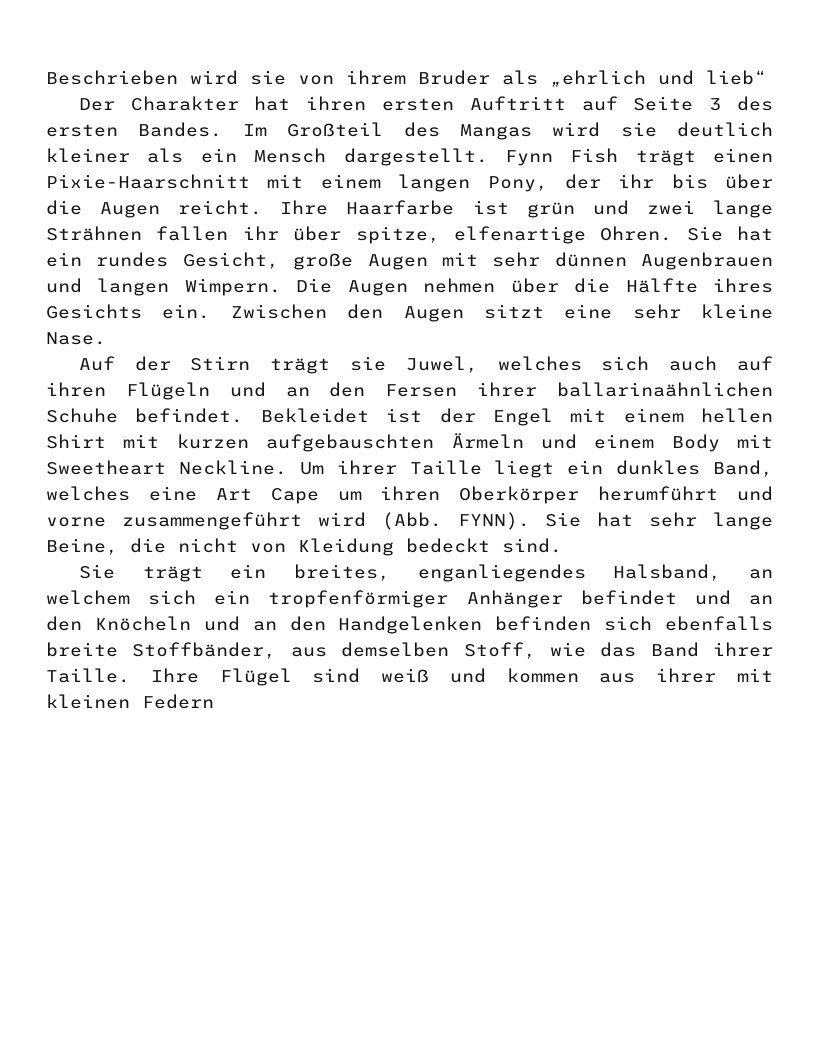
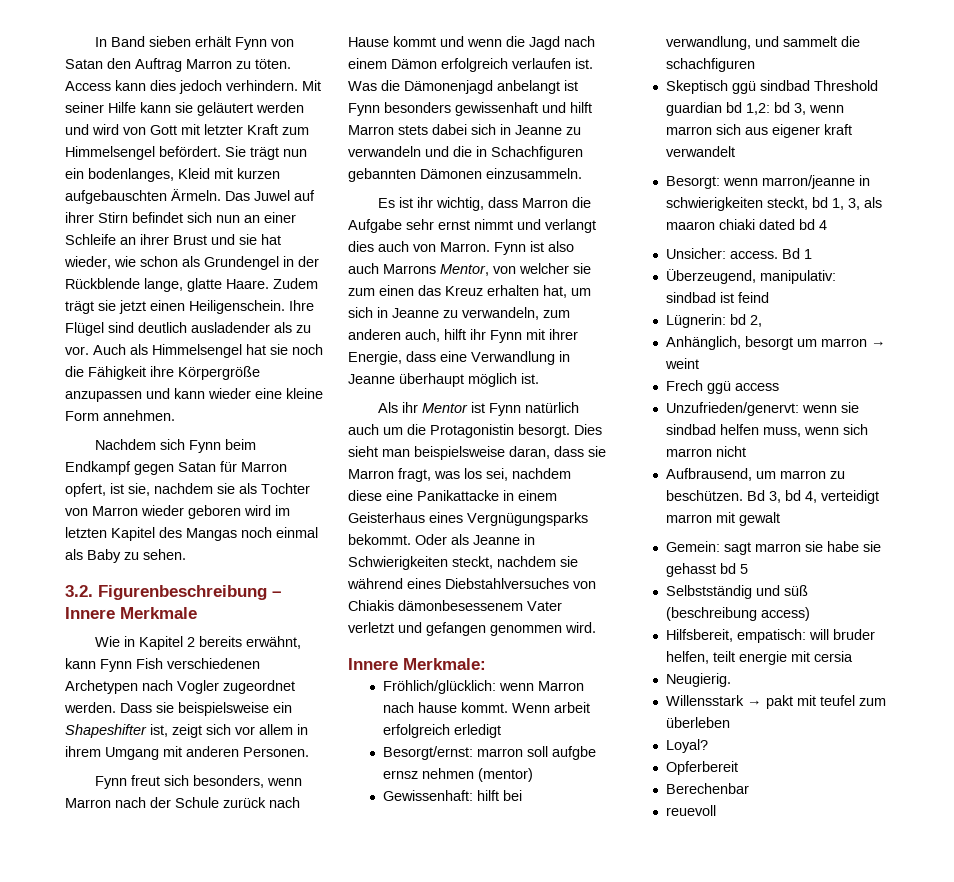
- Beschrieben wird sie von ihrem Bruder als „ehrlich und lieb“
- Der Charakter hat ihren ersten Auftritt auf Seite 3 des ersten Bandes. Im Großteil des Mangas wird sie deutlich kleiner als ein Mensch dargestellt. Fynn Fish trägt einen Pixie-Haarschnitt mit einem langen Pony, der ihr bis über die Augen reicht. Ihre Haarfarbe ist grün und zwei lange Strähnen fallen ihr über spitze, elfenartige Ohren. Sie hat ein rundes Gesicht, große Augen mit sehr dünnen Augenbrauen und langen Wimpern. Die Augen nehmen über die Hälfte ihres Gesichts ein. Zwischen den Augen sitzt eine sehr kleine Nase.
- Auf der Stirn trägt sie Juwel, welches sich auch auf ihren Flügeln und an den Fersen ihrer ballarinaähnlichen Schuhe befindet. Bekleidet ist der Engel mit einem hellen Shirt mit kurzen aufgebauschten Ärmeln und einem Body mit Sweetheart Neckline. Um ihrer Taille liegt ein dunkles Band, welches eine Art Cape um ihren Oberkörper herumführt und vorne zusammengeführt wird (Abb. FYNN). Sie hat sehr lange Beine, die nicht von Kleidung bedeckt sind.
- Sie trägt ein breites, enganliegendes Halsband, an welchem sich ein tropfenförmiger Anhänger befindet und an den Knöcheln und an den Handgelenken befinden sich ebenfalls breite Stoffbänder, aus demselben Stoff, wie das Band ihrer Taille. Ihre Flügel sind weiß und kommen aus ihrer mit kleinen Federn
+ In Band sieben erhält Fynn von Satan den Auftrag Marron zu töten. Access kann dies jedoch verhindern. Mit seiner Hilfe kann sie geläutert werden und wird von Gott mit letzter Kraft zum Himmelsengel befördert. Sie trägt nun ein bodenlanges, Kleid mit kurzen aufgebauschten Ärmeln. Das Juwel auf ihrer Stirn befindet sich nun an einer Schleife an ihrer Brust und sie hat wieder, wie schon als Grundengel in der Rückblende lange, glatte Haare. Zudem trägt sie jetzt einen Heiligenschein. Ihre Flügel sind deutlich ausladender als zu vor. Auch als Himmelsengel hat sie noch die Fähigkeit ihre Körpergröße anzupassen und kann wieder eine kleine Form annehmen.
+ Nachdem sich Fynn beim Endkampf gegen Satan für Marron opfert, ist sie, nachdem sie als Tochter von Marron wieder geboren wird im letzten Kapitel des Mangas noch einmal als Baby zu sehen.
+ 3.2. Figurenbeschreibung – Innere Merkmale
+ Wie in Kapitel 2 bereits erwähnt, kann Fynn Fish verschiedenen Archetypen nach Vogler zugeordnet werden. Dass sie beispielsweise ein Shapeshifter ist, zeigt sich vor allem in ihrem Umgang mit anderen Personen.
+ Fynn freut sich besonders, wenn Marron nach der Schule zurück nach Hause kommt und wenn die Jagd nach einem Dämon erfolgreich verlaufen ist. Was die Dämonenjagd anbelangt ist Fynn besonders gewissenhaft und hilft Marron stets dabei sich in Jeanne zu verwandeln und die in Schachfiguren gebannten Dämonen einzusammeln.
+ Es ist ihr wichtig, dass Marron die Aufgabe sehr ernst nimmt und verlangt dies auch von Marron. Fynn ist also auch Marrons Mentor, von welcher sie zum einen das Kreuz erhalten hat, um sich in Jeanne zu verwandeln, zum anderen auch, hilft ihr Fynn mit ihrer Energie, dass eine Verwandlung in Jeanne überhaupt möglich ist.
+ Als ihr Mentor ist Fynn natürlich auch um die Protagonistin besorgt. Dies sieht man beispielsweise daran, dass sie Marron fragt, was los sei, nachdem diese eine Panikattacke in einem Geisterhaus eines Vergnügungsparks bekommt. Oder als Jeanne in Schwierigkeiten steckt, nachdem sie während eines Diebstahlversuches von Chiakis dämonbesessenem Vater verletzt und gefangen genommen wird.
+ Innere Merkmale:
+ Fröhlich/glücklich: wenn Marron nach hause kommt. Wenn arbeit erfolgreich erledigt
+ Besorgt/ernst: marron soll aufgbe ernsz nehmen (mentor)
+ Gewissenhaft: hilft bei verwandlung, und sammelt die schachfiguren
+ Skeptisch ggü sindbad Threshold guardian bd 1,2: bd 3, wenn marron sich aus eigener kraft verwandelt
+ Besorgt: wenn marron/jeanne in schwierigkeiten steckt, bd 1, 3, als maaron chiaki dated bd 4
+ Unsicher: access. Bd 1
+ Überzeugend, manipulativ: sindbad ist feind
+ Lügnerin: bd 2,
+ Anhänglich, besorgt um marron → weint
+ Frech ggü access
+ Unzufrieden/genervt: wenn sie sindbad helfen muss, wenn sich marron nicht
+ Aufbrausend, um marron zu beschützen. Bd 3, bd 4, verteidigt marron mit gewalt
+ Gemein: sagt marron sie habe sie gehasst bd 5
+ Selbstständig und süß (beschreibung access)
+ Hilfsbereit, empatisch: will bruder helfen, teilt energie mit cersia
+ Neugierig.
+ Willensstark → pakt mit teufel zum überleben
+ Loyal?
+ Opferbereit
+ Berechenbar
+ reuevoll

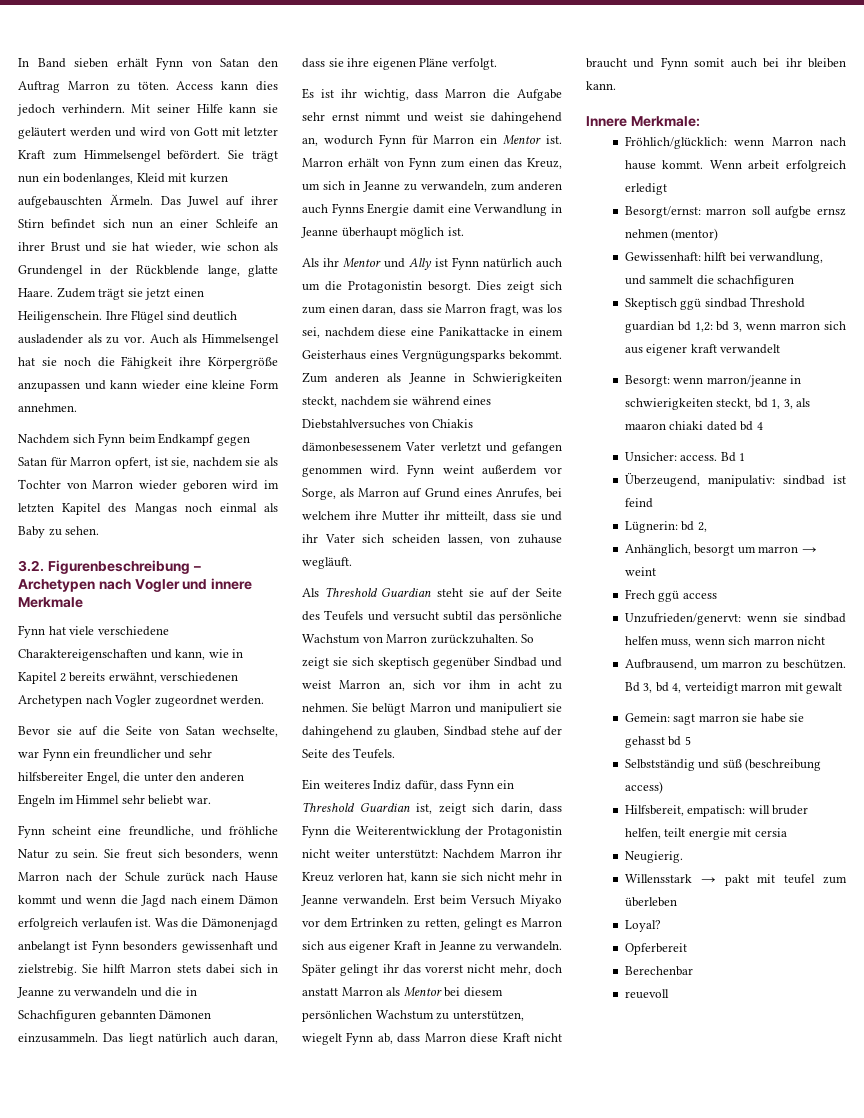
- 3.2. Figurenbeschreibung – Innere Merkmale
- Wie in Kapitel 2 bereits erwähnt, kann Fynn Fish verschiedenen Archetypen nach Vogler zugeordnet werden. Dass sie beispielsweise ein Shapeshifter ist, zeigt sich vor allem in ihrem Umgang mit anderen Personen.
- Fynn freut sich besonders, wenn Marron nach der Schule zurück nach Hause kommt und wenn die Jagd nach einem Dämon erfolgreich verlaufen ist.
+ 3.2. Figurenbeschreibung – Archetypen nach Vogler und innere Merkmale
+ Fynn hat viele verschiedene Charaktereigenschaften und kann, wie in Kapitel 2 bereits erwähnt, verschiedenen Archetypen nach Vogler zugeordnet werden.
+ Bevor sie auf die Seite von Satan wechselte, war Fynn ein freundlicher und sehr hilfsbereiter Engel, die unter den anderen Engeln im Himmel sehr beliebt war.
+ Fynn scheint eine freundliche, und fröhliche Natur zu sein. Sie freut sich besonders, wenn Marron nach der Schule zurück nach Hause kommt und wenn die Jagd nach einem Dämon erfolgreich verlaufen ist.
- Was die Dämonenjagd anbelangt ist Fynn besonders gewissenhaft und hilft Marron stets dabei sich in Jeanne zu verwandeln und die in Schachfiguren gebannten Dämonen einzusammeln.
+ Was die Dämonenjagd anbelangt ist Fynn besonders gewissenhaft und zielstrebig. Sie hilft Marron stets dabei sich in Jeanne zu verwandeln und die in Schachfiguren gebannten Dämonen einzusammeln. Das liegt natürlich auch daran, dass sie ihre eigenen Pläne verfolgt.
- Es ist ihr wichtig, dass Marron die Aufgabe sehr ernst nimmt und verlangt dies auch von Marron. Fynn ist also auch Marrons Mentor, von welcher sie zum einen das Kreuz erhalten hat, um sich in Jeanne zu verwandeln, zum anderen auch, hilft ihr Fynn mit ihrer Energie, dass eine Verwandlung in Jeanne überhaupt möglich ist.
+ Es ist ihr wichtig, dass Marron die Aufgabe sehr ernst nimmt und weist sie dahingehend an, wodurch Fynn für Marron ein Mentor ist. Marron erhält von Fynn zum einen das Kreuz, um sich in Jeanne zu verwandeln, zum anderen auch Fynns Energie damit eine Verwandlung in Jeanne überhaupt möglich ist.
- Als ihr Mentor ist Fynn natürlich auch um die Protagonistin besorgt.
+ Als ihr Mentor und Ally ist Fynn natürlich auch um die Protagonistin besorgt.
- Dies sieht man beispielsweise daran, dass sie Marron fragt, was los sei, nachdem diese eine Panikattacke in einem Geisterhaus eines Vergnügungsparks bekommt.
+ Dies zeigt sich zum einen daran, dass sie Marron fragt, was los sei, nachdem diese eine Panikattacke in einem Geisterhaus eines Vergnügungsparks bekommt.
- Oder als Jeanne in Schwierigkeiten steckt, nachdem sie während eines Diebstahlversuches von Chiakis dämonbesessenem Vater verletzt und gefangen genommen wird.
+ Zum anderen als Jeanne in Schwierigkeiten steckt, nachdem sie während eines Diebstahlversuches von Chiakis dämonbesessenem Vater verletzt und gefangen genommen wird. Fynn weint außerdem vor Sorge, als Marron auf Grund eines Anrufes, bei welchem ihre Mutter ihr mitteilt, dass sie und ihr Vater sich scheiden lassen, von zuhause wegläuft.
+ Als Threshold Guardian steht sie auf der Seite des Teufels und versucht subtil das persönliche Wachstum von Marron zurückzuhalten. So zeigt sie sich skeptisch gegenüber Sindbad und weist Marron an, sich vor ihm in acht zu nehmen. Sie belügt Marron und manipuliert sie dahingehend zu glauben, Sindbad stehe auf der Seite des Teufels.
+ Ein weiteres Indiz dafür, dass Fynn ein Threshold Guardian ist, zeigt sich darin, dass Fynn die Weiterentwicklung der Protagonistin nicht weiter unterstützt: Nachdem Marron ihr Kreuz verloren hat, kann sie sich nicht mehr in Jeanne verwandeln. Erst beim Versuch Miyako vor dem Ertrinken zu retten, gelingt es Marron sich aus eigener Kraft in Jeanne zu verwandeln. Später gelingt ihr das vorerst nicht mehr, doch anstatt Marron als Mentor bei diesem persönlichen Wachstum zu unterstützen, wiegelt Fynn ab, dass Marron diese Kraft nicht braucht und Fynn somit auch bei ihr bleiben kann.

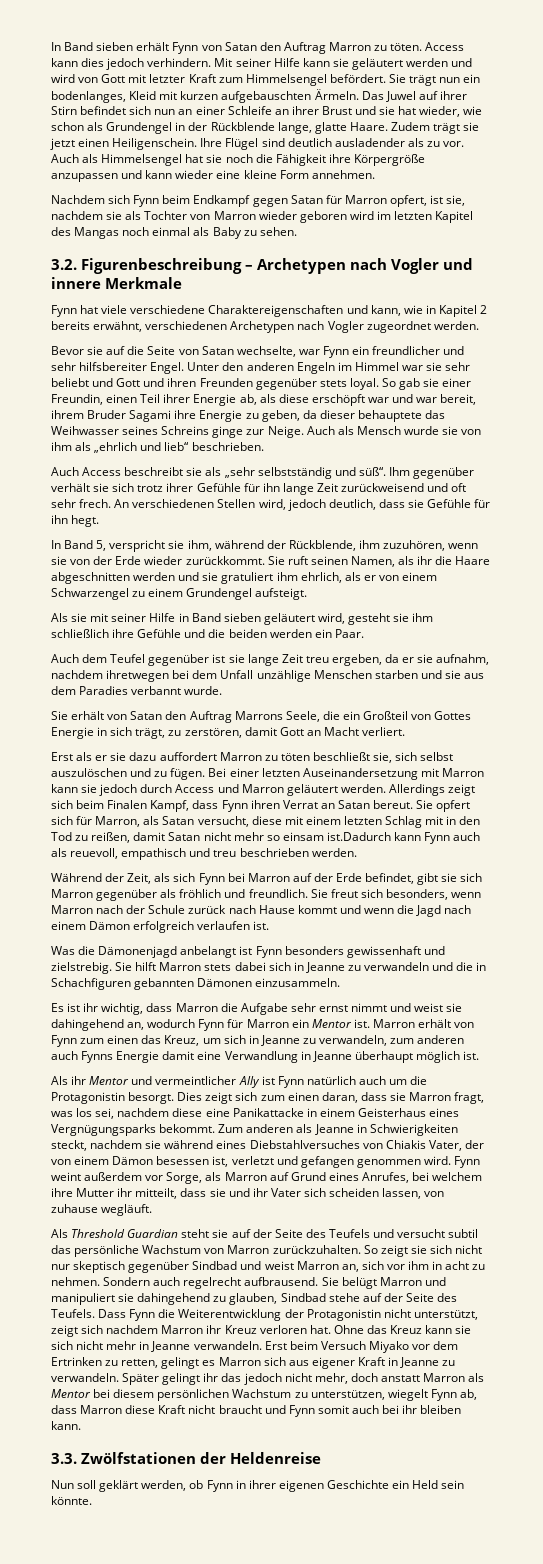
- Bevor sie auf die Seite von Satan wechselte, war Fynn ein freundlicher und sehr hilfsbereiter Engel, die unter den anderen Engeln im Himmel sehr beliebt war.
- Fynn scheint eine freundliche, und fröhliche Natur zu sein.
+ Bevor sie auf die Seite von Satan wechselte, war Fynn ein freundlicher und sehr hilfsbereiter Engel. Unter den anderen Engeln im Himmel war sie sehr beliebt und Gott und ihren Freunden gegenüber stets loyal. So gab sie einer Freundin, einen Teil ihrer Energie ab, als diese erschöpft war und war bereit, ihrem Bruder Sagami ihre Energie zu geben, da dieser behauptete das Weihwasser seines Schreins ginge zur Neige. Auch als Mensch wurde sie von ihm als „ehrlich und lieb“ beschrieben.
+ Auch Access beschreibt sie als „sehr selbstständig und süß“. Ihm gegenüber verhält sie sich trotz ihrer Gefühle für ihn lange Zeit zurückweisend und oft sehr frech. An verschiedenen Stellen wird, jedoch deutlich, dass sie Gefühle für ihn hegt.
+ In Band 5, verspricht sie ihm, während der Rückblende, ihm zuzuhören, wenn sie von der Erde wieder zurückkommt. Sie ruft seinen Namen, als ihr die Haare abgeschnitten werden und sie gratuliert ihm ehrlich, als er von einem Schwarzengel zu einem Grundengel aufsteigt.
+ Als sie mit seiner Hilfe in Band sieben geläutert wird, gesteht sie ihm schließlich ihre Gefühle und die beiden werden ein Paar.
+ Auch dem Teufel gegenüber ist sie lange Zeit treu ergeben, da er sie aufnahm, nachdem ihretwegen bei dem Unfall unzählige Menschen starben und sie aus dem Paradies verbannt wurde.
+ Sie erhält von Satan den Auftrag Marrons Seele, die ein Großteil von Gottes Energie in sich trägt, zu zerstören, damit Gott an Macht verliert.
+ Erst als er sie dazu auffordert Marron zu töten beschließt sie, sich selbst auszulöschen und zu fügen. Bei einer letzten Auseinandersetzung mit Marron kann sie jedoch durch Access und Marron geläutert werden. Allerdings zeigt sich beim Finalen Kampf, dass Fynn ihren Verrat an Satan bereut. Sie opfert sich für Marron, als Satan versucht, diese mit einem letzten Schlag mit in den Tod zu reißen, damit Satan nicht mehr so einsam ist.Dadurch kann Fynn auch als reuevoll, empathisch und treu beschrieben werden.
+ Während der Zeit, als sich Fynn bei Marron auf der Erde befindet, gibt sie sich Marron gegenüber als fröhlich und freundlich.
- Sie freut sich besonders, wenn Marron nach der Schule zurück nach Hause kommt und wenn die Jagd nach einem Dämon erfolgreich verlaufen ist. Was die Dämonenjagd anbelangt ist Fynn besonders gewissenhaft und zielstrebig.
+ Sie freut sich besonders, wenn Marron nach der Schule zurück nach Hause kommt und wenn die Jagd nach einem Dämon erfolgreich verlaufen ist.
+ Was die Dämonenjagd anbelangt ist Fynn besonders gewissenhaft und zielstrebig.
- Das liegt natürlich auch daran, dass sie ihre eigenen Pläne verfolgt.
- Als ihr Mentor und Ally ist Fynn natürlich auch um die Protagonistin besorgt.
+ Als ihr Mentor und vermeintlicher Ally ist Fynn natürlich auch um die Protagonistin besorgt.
- Zum anderen als Jeanne in Schwierigkeiten steckt, nachdem sie während eines Diebstahlversuches von Chiakis dämonbesessenem Vater verletzt und gefangen genommen wird.
+ Zum anderen als Jeanne in Schwierigkeiten steckt, nachdem sie während eines Diebstahlversuches von Chiakis Vater, der von einem Dämon besessen ist, verletzt und gefangen genommen wird.
- So zeigt sie sich skeptisch gegenüber Sindbad und weist Marron an, sich vor ihm in acht zu nehmen.
+ So zeigt sie sich nicht nur skeptisch gegenüber Sindbad und weist Marron an, sich vor ihm in acht zu nehmen.
+ Sondern auch regelrecht aufbrausend.
- Sie belügt Marron und manipuliert sie dahingehend zu glauben, Sindbad stehe auf der Seite des Teufels.
- Ein weiteres Indiz dafür, dass Fynn ein Threshold Guardian ist, zeigt sich darin, dass Fynn die Weiterentwicklung der Protagonistin nicht weiter unterstützt: Nachdem Marron ihr Kreuz verloren hat, kann sie sich nicht mehr in Jeanne verwandeln.
+ Sie belügt Marron und manipuliert sie dahingehend zu glauben, Sindbad stehe auf der Seite des Teufels. Dass Fynn die Weiterentwicklung der Protagonistin nicht unterstützt, zeigt sich nachdem Marron ihr Kreuz verloren hat. Ohne das Kreuz kann sie sich nicht mehr in Jeanne verwandeln.
- Später gelingt ihr das vorerst nicht mehr, doch anstatt Marron als Mentor bei diesem persönlichen Wachstum zu unterstützen, wiegelt Fynn ab, dass Marron diese Kraft nicht braucht und Fynn somit auch bei ihr bleiben kann.
+ Später gelingt ihr das jedoch nicht mehr, doch anstatt Marron als Mentor bei diesem persönlichen Wachstum zu unterstützen, wiegelt Fynn ab, dass Marron diese Kraft nicht braucht und Fynn somit auch bei ihr bleiben kann.
- Innere Merkmale:
- Fröhlich/glücklich: wenn Marron nach hause kommt. Wenn arbeit erfolgreich erledigt
- Besorgt/ernst: marron soll aufgbe ernsz nehmen (mentor)
- Gewissenhaft: hilft bei verwandlung, und sammelt die schachfiguren
- Skeptisch ggü sindbad Threshold guardian bd 1,2: bd 3, wenn marron sich aus eigener kraft verwandelt
- Besorgt: wenn marron/jeanne in schwierigkeiten steckt, bd 1, 3, als maaron chiaki dated bd 4
- Unsicher: access. Bd 1
- Überzeugend, manipulativ: sindbad ist feind
- Lügnerin: bd 2,
- Anhänglich, besorgt um marron → weint
- Frech ggü access
- Unzufrieden/genervt: wenn sie sindbad helfen muss, wenn sich marron nicht
- Aufbrausend, um marron zu beschützen. Bd 3, bd 4, verteidigt marron mit gewalt
- Gemein: sagt marron sie habe sie gehasst bd 5
- Selbstständig und süß (beschreibung access)
- Hilfsbereit, empatisch: will bruder helfen, teilt energie mit cersia
- Neugierig.
- Willensstark → pakt mit teufel zum überleben
- Loyal?
- Opferbereit
- Berechenbar
- reuevoll
+ 3.3. Zwölfstationen der Heldenreise
+ Nun soll geklärt werden, ob Fynn in ihrer eigenen Geschichte ein Held sein könnte.

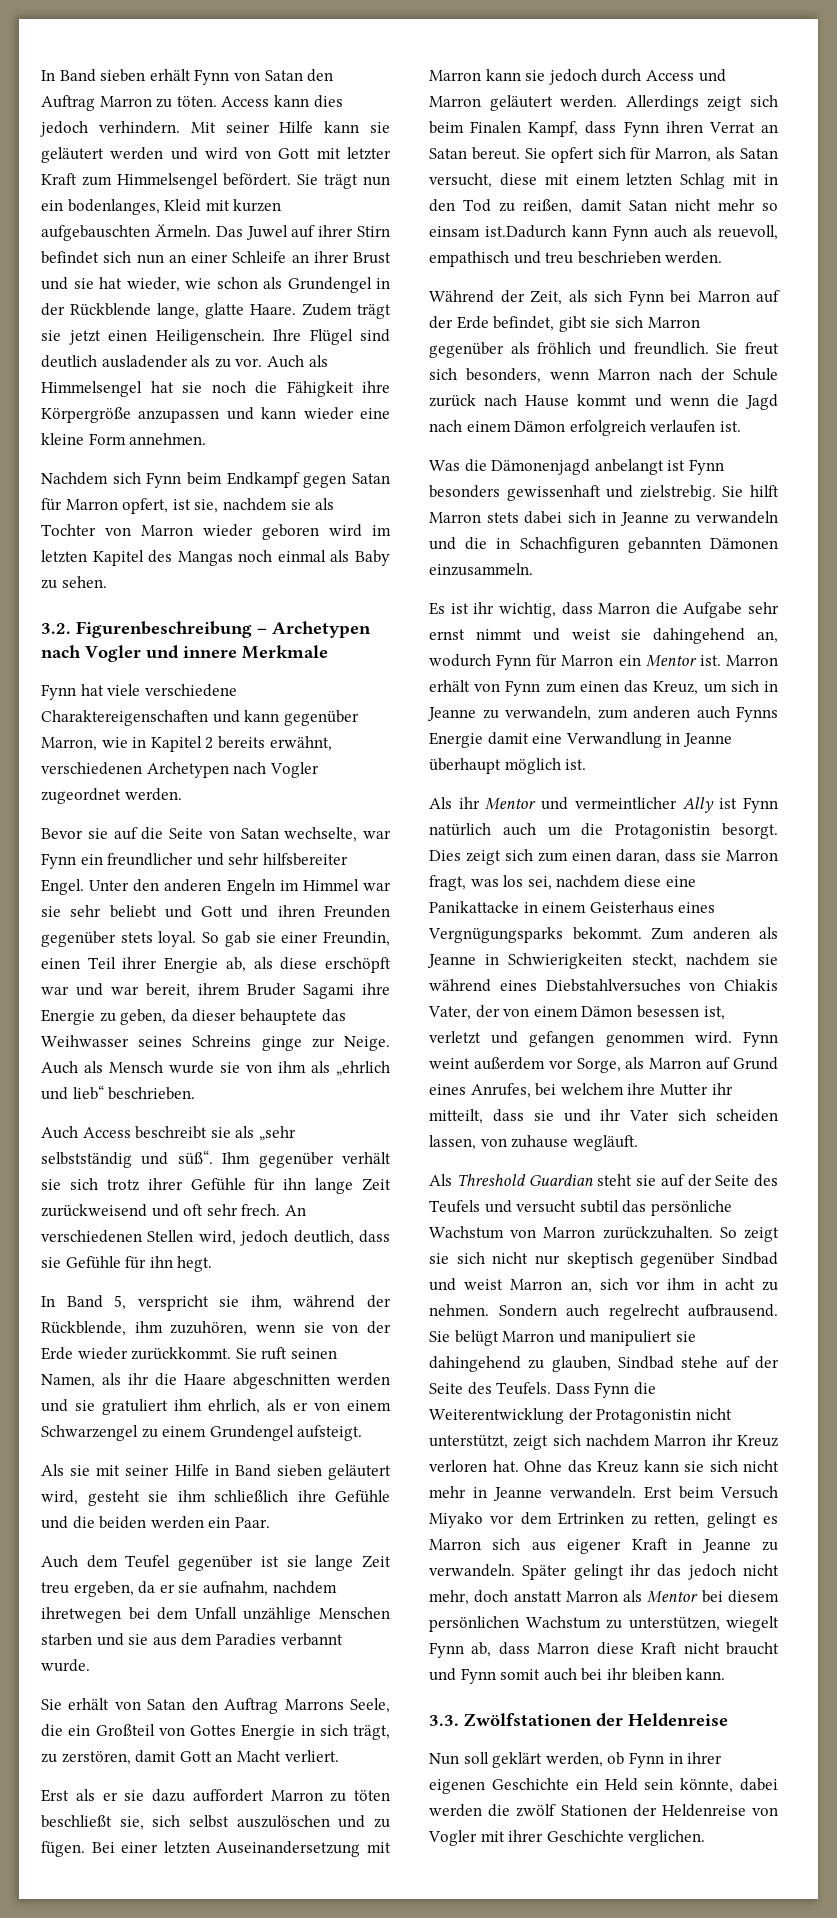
- Fynn hat viele verschiedene Charaktereigenschaften und kann, wie in Kapitel 2 bereits erwähnt, verschiedenen Archetypen nach Vogler zugeordnet werden.
+ Fynn hat viele verschiedene Charaktereigenschaften und kann gegenüber Marron, wie in Kapitel 2 bereits erwähnt, verschiedenen Archetypen nach Vogler zugeordnet werden.
- Nun soll geklärt werden, ob Fynn in ihrer eigenen Geschichte ein Held sein könnte.
+ Nun soll geklärt werden, ob Fynn in ihrer eigenen Geschichte ein Held sein könnte, dabei werden die zwölf Stationen der Heldenreise von Vogler mit ihrer Geschichte verglichen.

